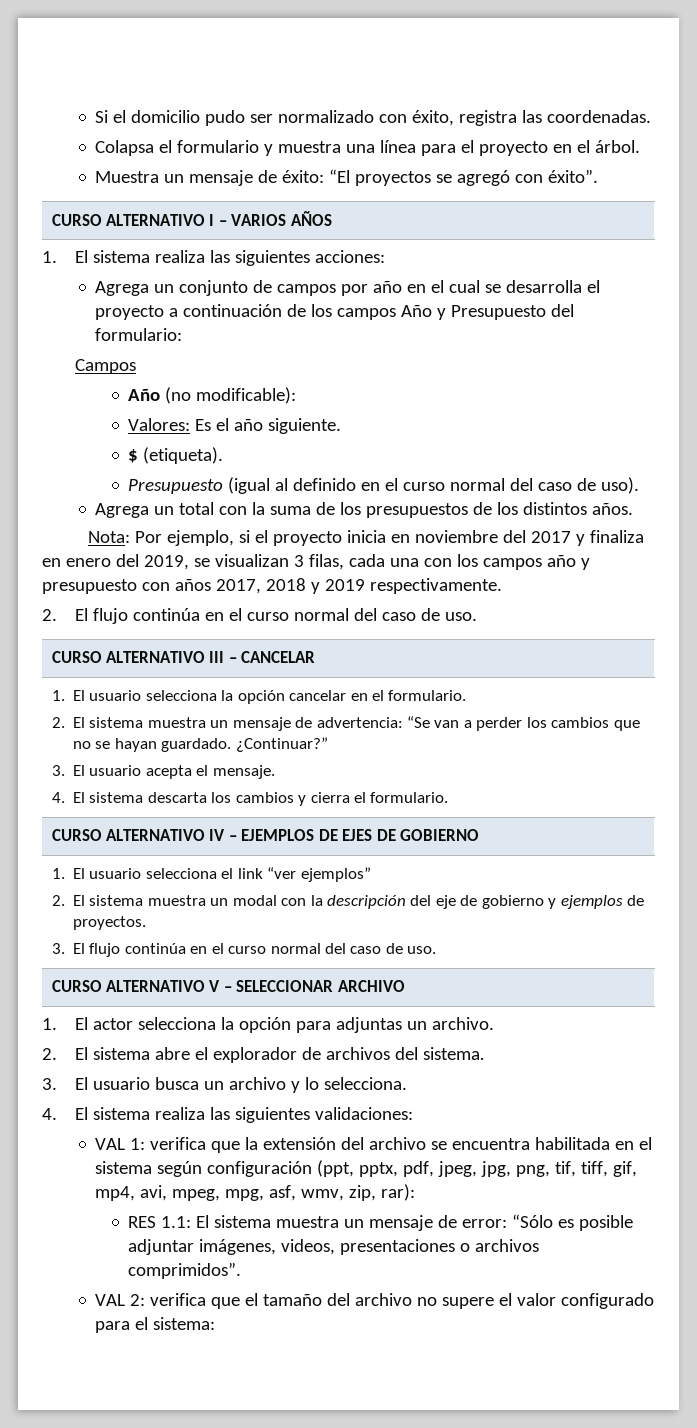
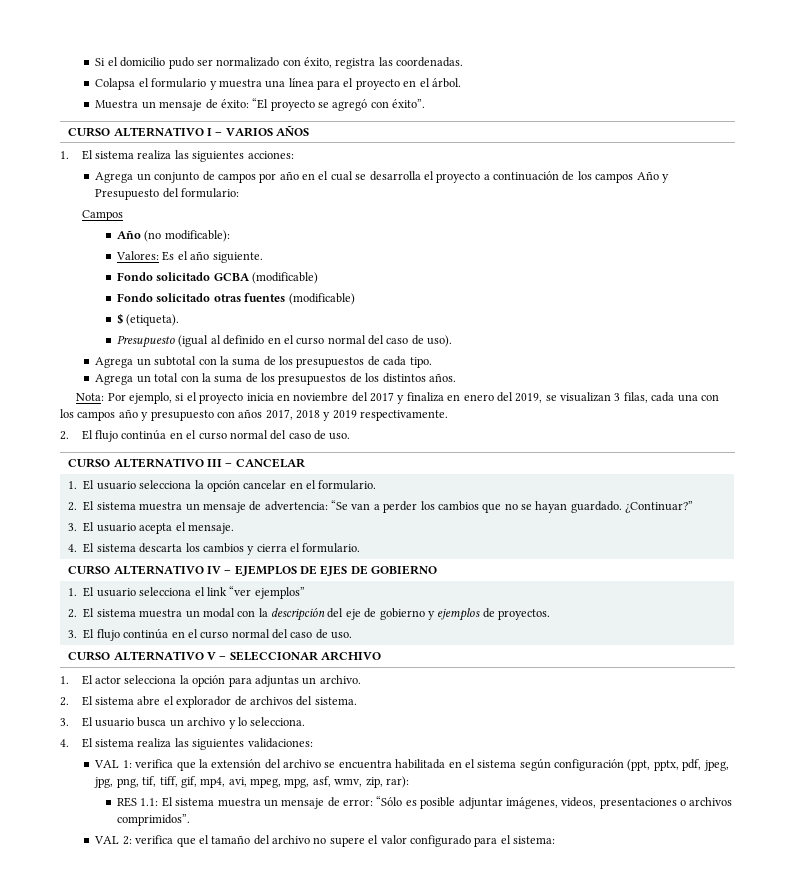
- Muestra un mensaje de éxito: “El proyectos se agregó con éxito”.
+ Muestra un mensaje de éxito: “El proyecto se agregó con éxito”.
+ Fondo solicitado GCBA (modificable)
+ Fondo solicitado otras fuentes (modificable)
+ Agrega un subtotal con la suma de los presupuestos de cada tipo.

